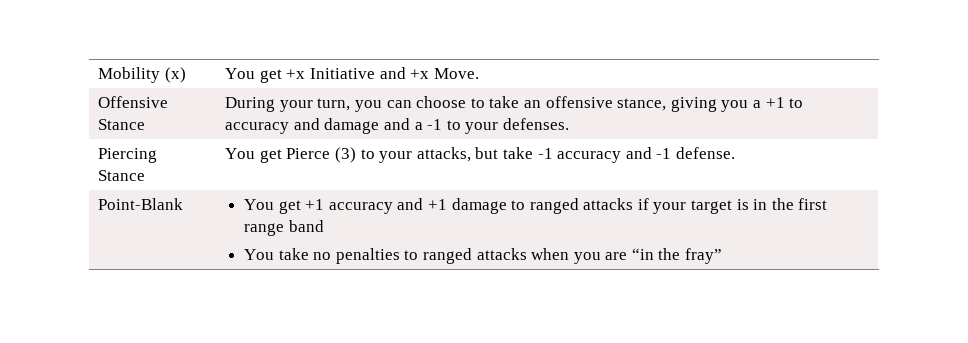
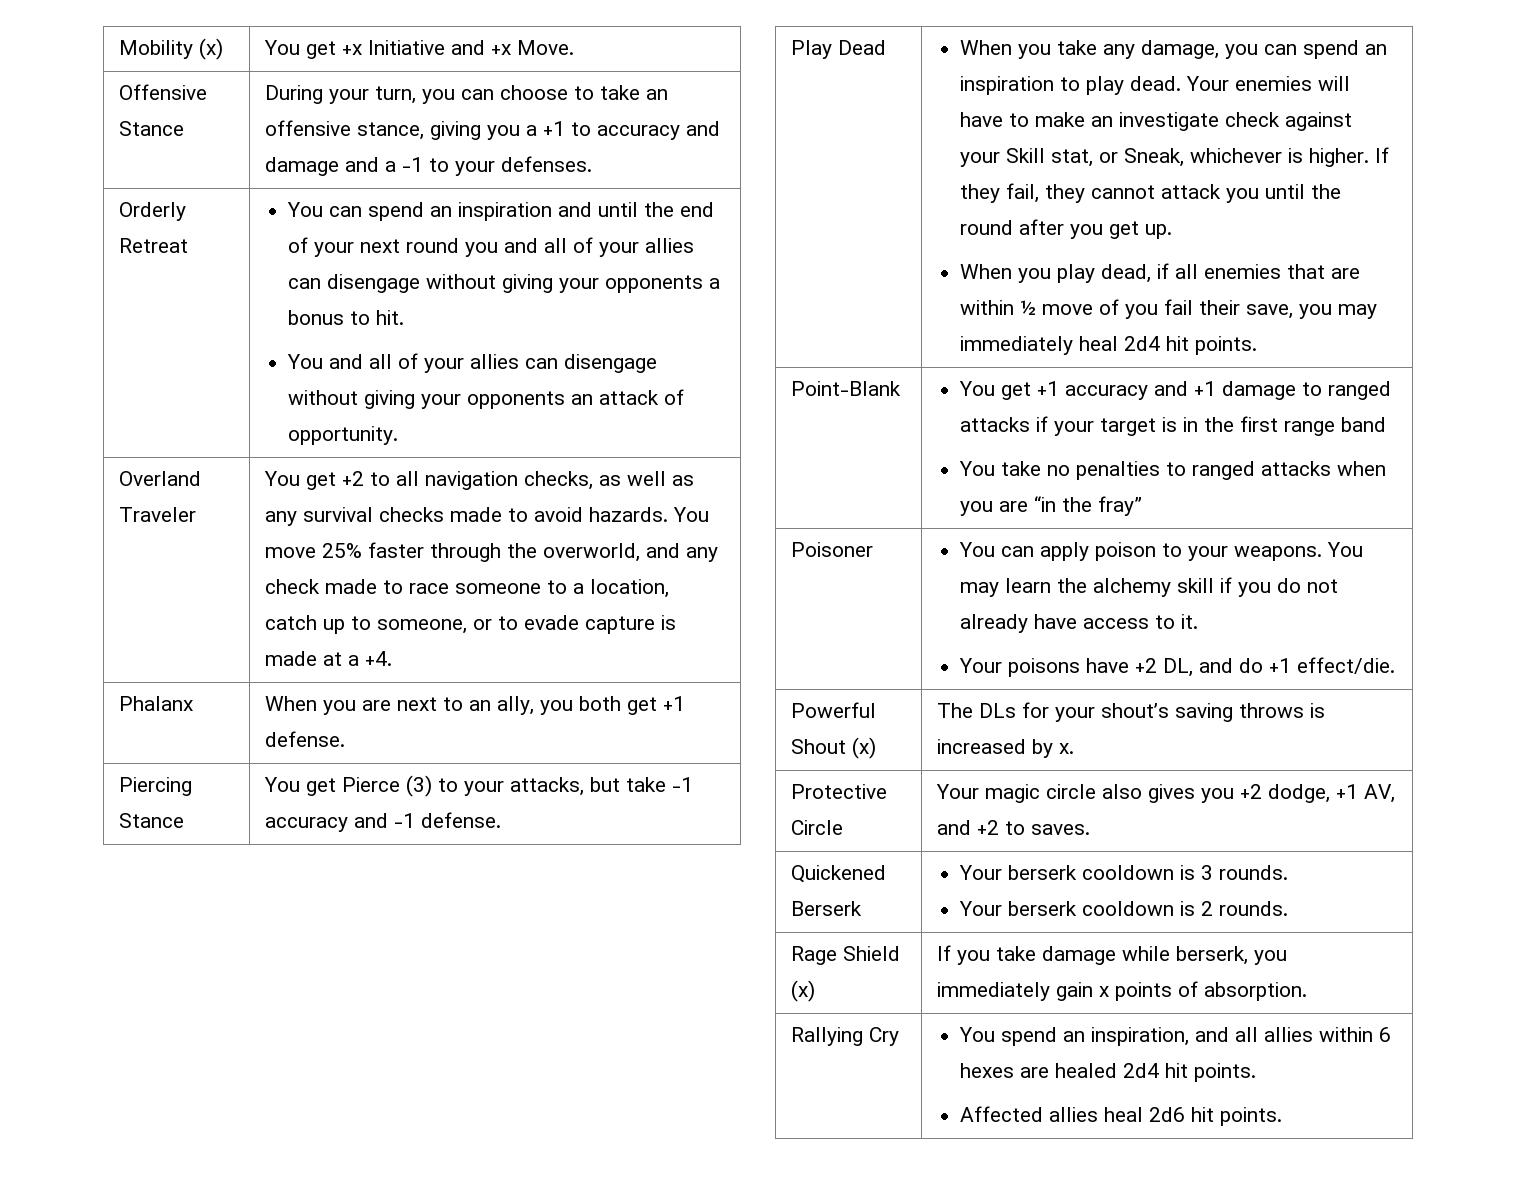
+ Orderly Retreat | You can spend an inspiration and until the end of your next round you and all of your allies can disengage without giving your opponents a bonus to hit.
+ You and all of your allies can disengage without giving your opponents an attack of opportunity.
+ Overland Traveler | You get +2 to all navigation checks, as well as any survival checks made to avoid hazards. You move 25% faster through the overworld, and any check made to race someone to a location, catch up to someone, or to evade capture is made at a +4.
+ Phalanx | When you are next to an ally, you both get +1 defense.
+ Play Dead | When you take any damage, you can spend an inspiration to play dead. Your enemies will have to make an investigate check against your Skill stat, or Sneak, whichever is higher. If they fail, they cannot attack you until the round after you get up.
+ When you play dead, if all enemies that are within ½ move of you fail their save, you may immediately heal 2d4 hit points.
+ Poisoner | You can apply poison to your weapons. You may learn the alchemy skill if you do not already have access to it.
+ Your poisons have +2 DL, and do +1 effect/die.
+ Powerful Shout (x) | The DLs for your shout’s saving throws is increased by x.
+ Protective Circle | Your magic circle also gives you +2 dodge, +1 AV, and +2 to saves.
+ Quickened Berserk | Your berserk cooldown is 3 rounds.
+ Your berserk cooldown is 2 rounds.
+ Rage Shield (x) | If you take damage while berserk, you immediately gain x points of absorption.
+ Rallying Cry | You spend an inspiration, and all allies within 6 hexes are healed 2d4 hit points.
+ Affected allies heal 2d6 hit points.

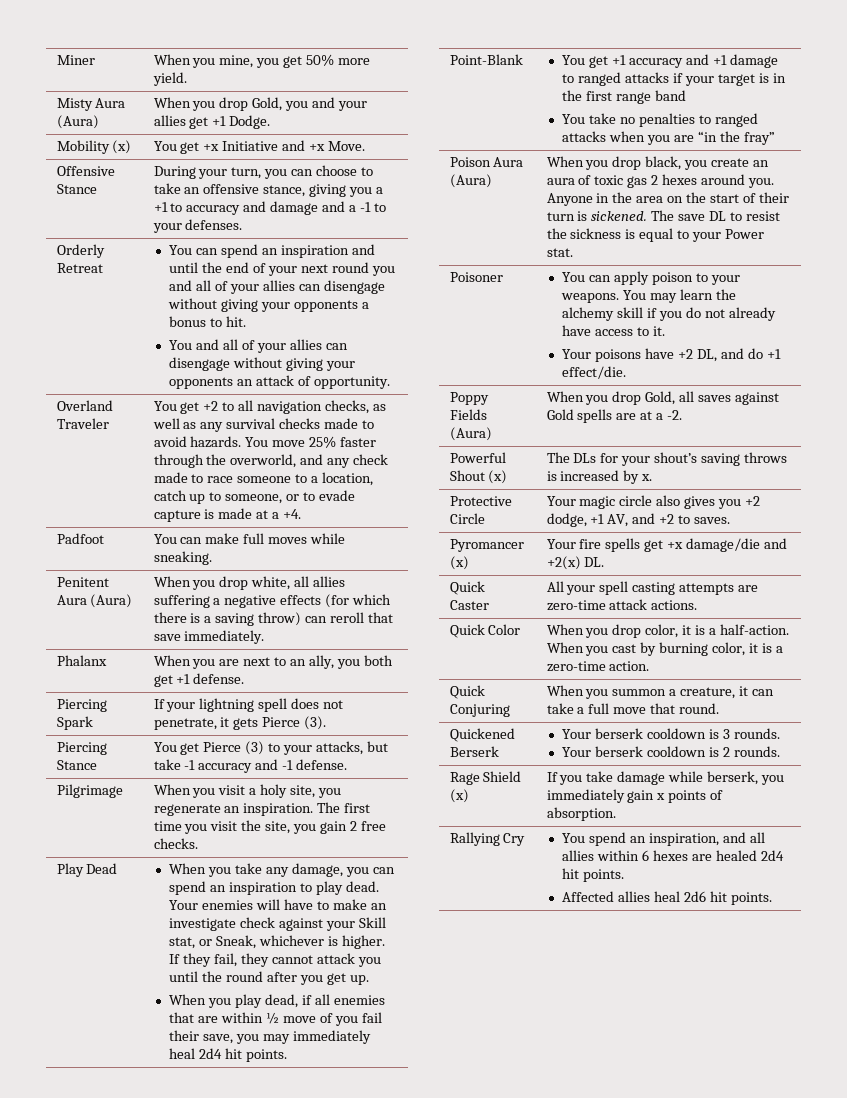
+ Miner | When you mine, you get 50% more yield.
+ Misty Aura (Aura) | When you drop Gold, you and your allies get +1 Dodge.
+ Padfoot | You can make full moves while sneaking.
+ Penitent Aura (Aura) | When you drop white, all allies suffering a negative effects (for which there is a saving throw) can reroll that save immediately.
+ Piercing Spark | If your lightning spell does not penetrate, it gets Pierce (3).
+ Pilgrimage | When you visit a holy site, you regenerate an inspiration. The first time you visit the site, you gain 2 free checks.
+ Poison Aura (Aura) | When you drop black, you create an aura of toxic gas 2 hexes around you. Anyone in the area on the start of their turn is sickened. The save DL to resist the sickness is equal to your Power stat.
+ Poppy Fields (Aura) | When you drop Gold, all saves against Gold spells are at a -2.
+ Pyromancer (x) | Your fire spells get +x damage/die and +2(x) DL.
+ Quick Caster | All your spell casting attempts are zero-time attack actions.
+ Quick Color | When you drop color, it is a half-action. When you cast by burning color, it is a zero-time action.
+ Quick Conjuring | When you summon a creature, it can take a full move that round.

